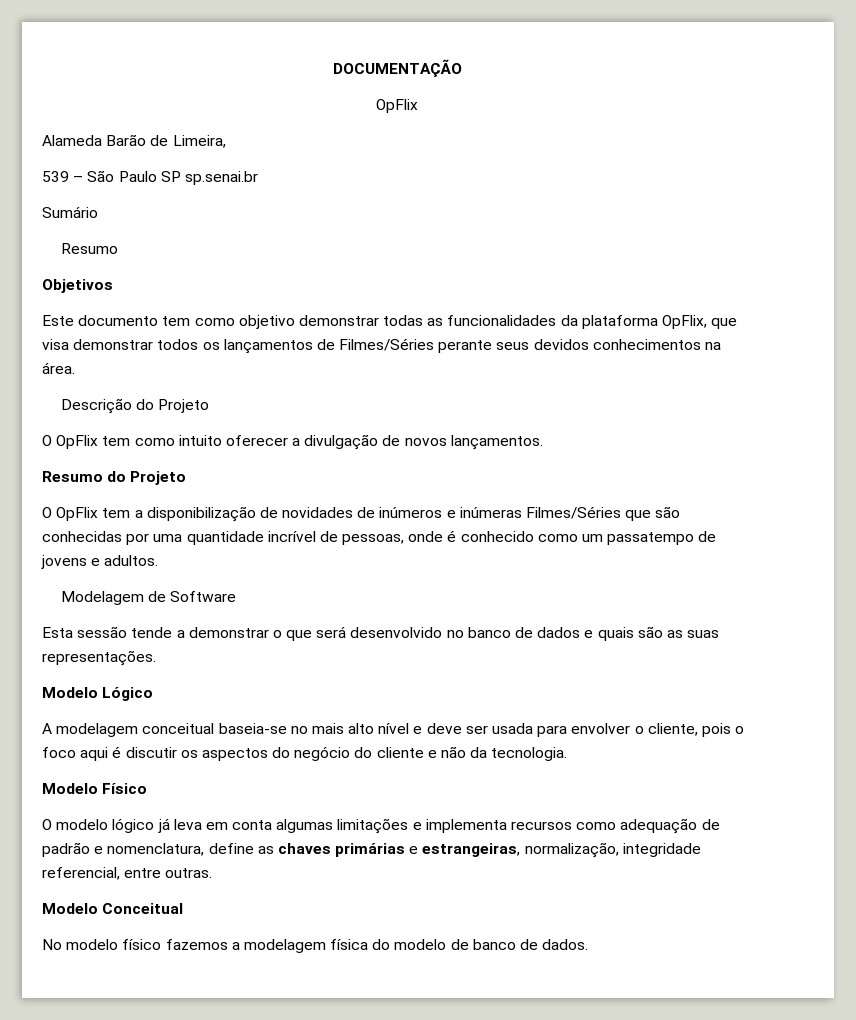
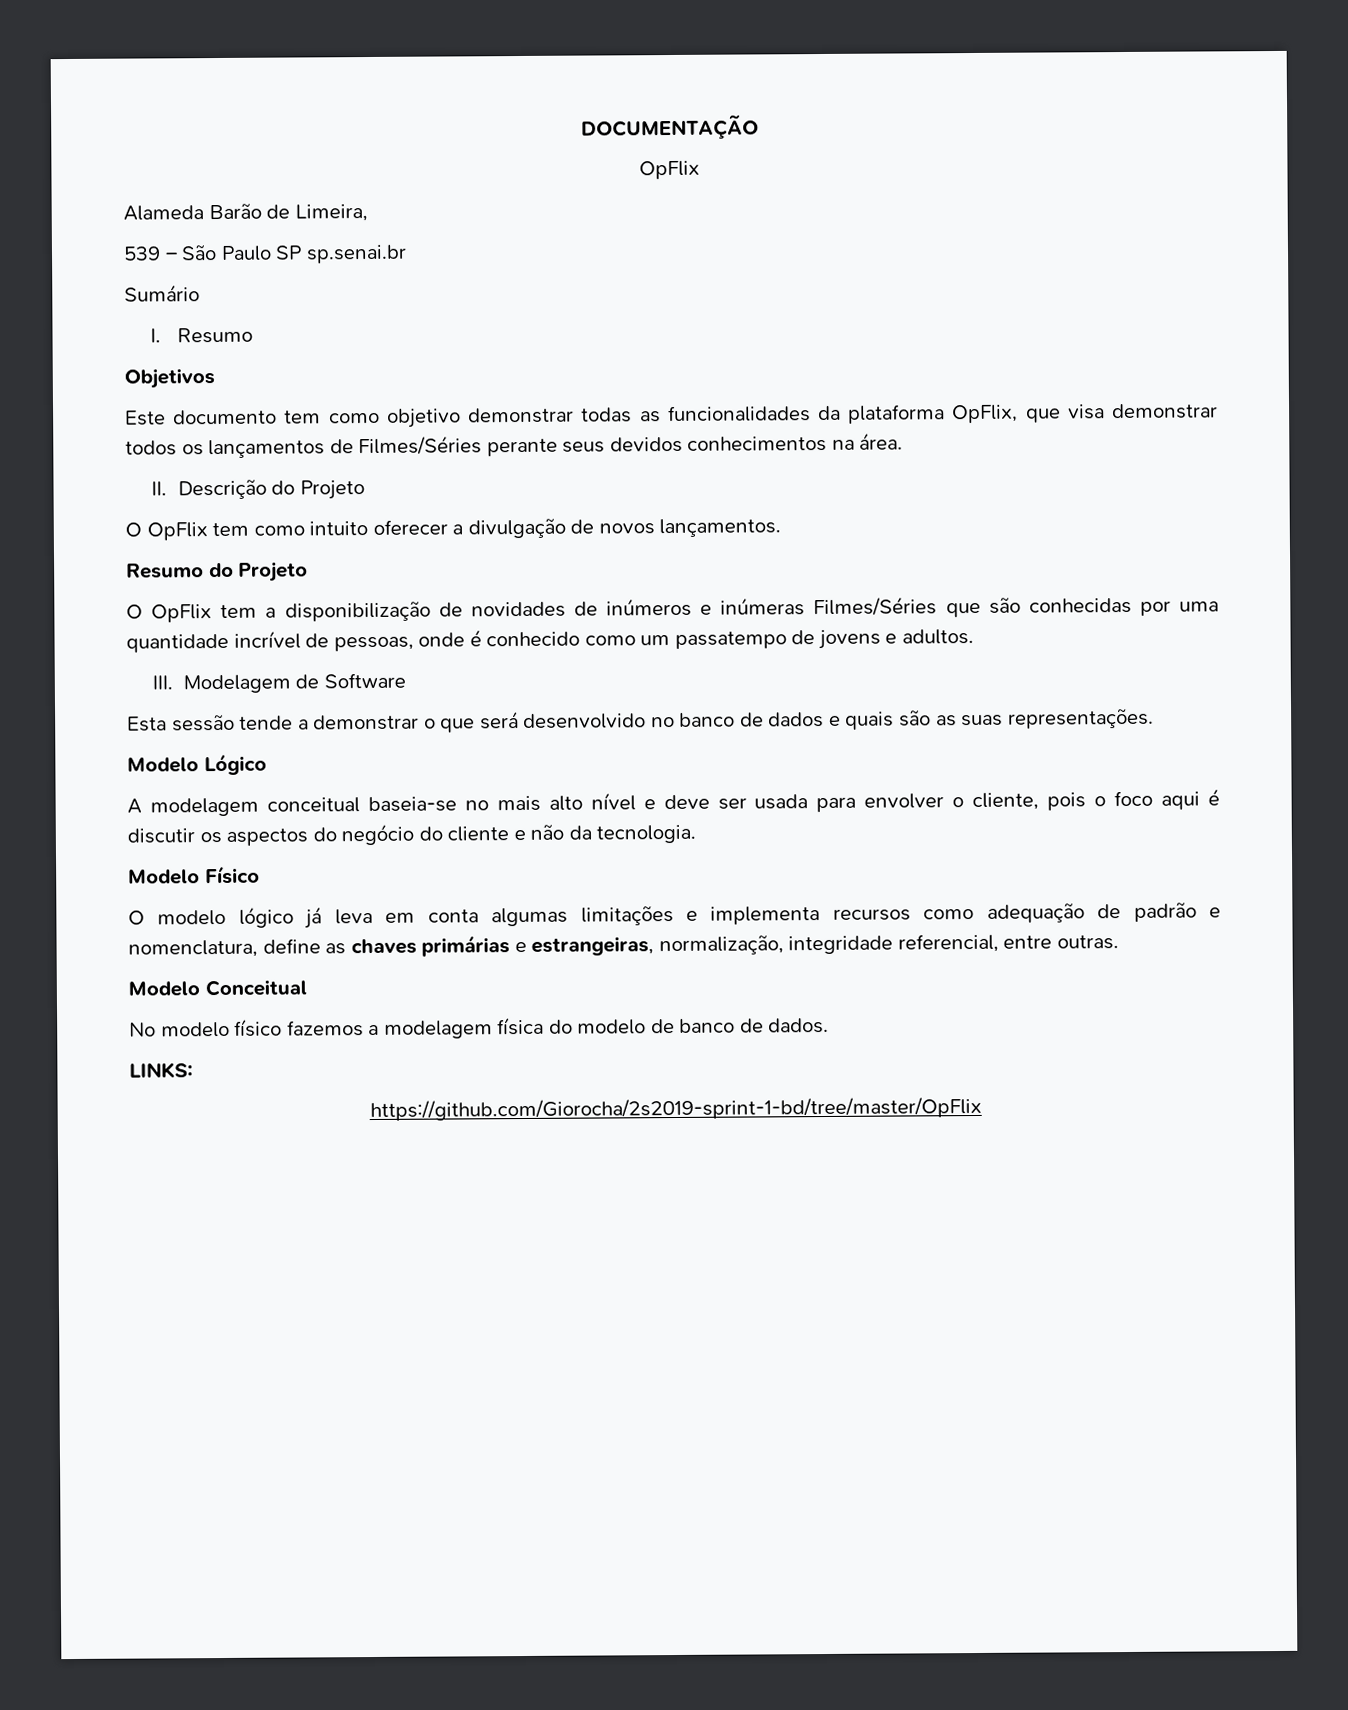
  Sumário
- Resumo
+ I. Resumo
- Descrição do Projeto
+ II. Descrição do Projeto
- Modelagem de Software
+ III. Modelagem de Software
+ LINKS:
+ https://github.com/Giorocha/2s2019-sprint-1-bd/tree/master/OpFlix

